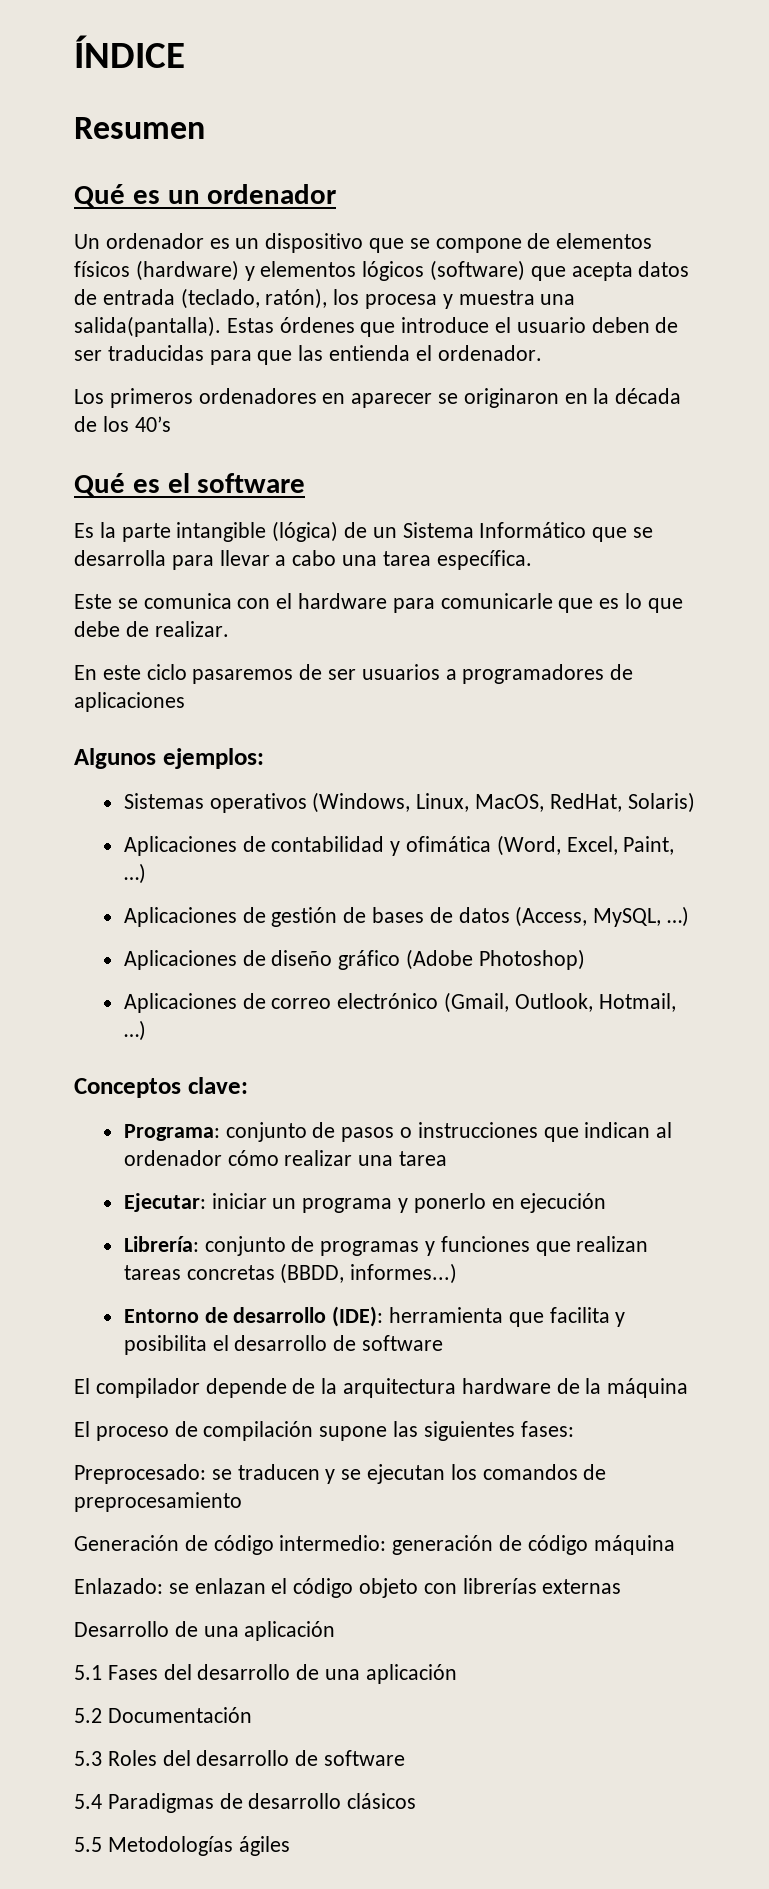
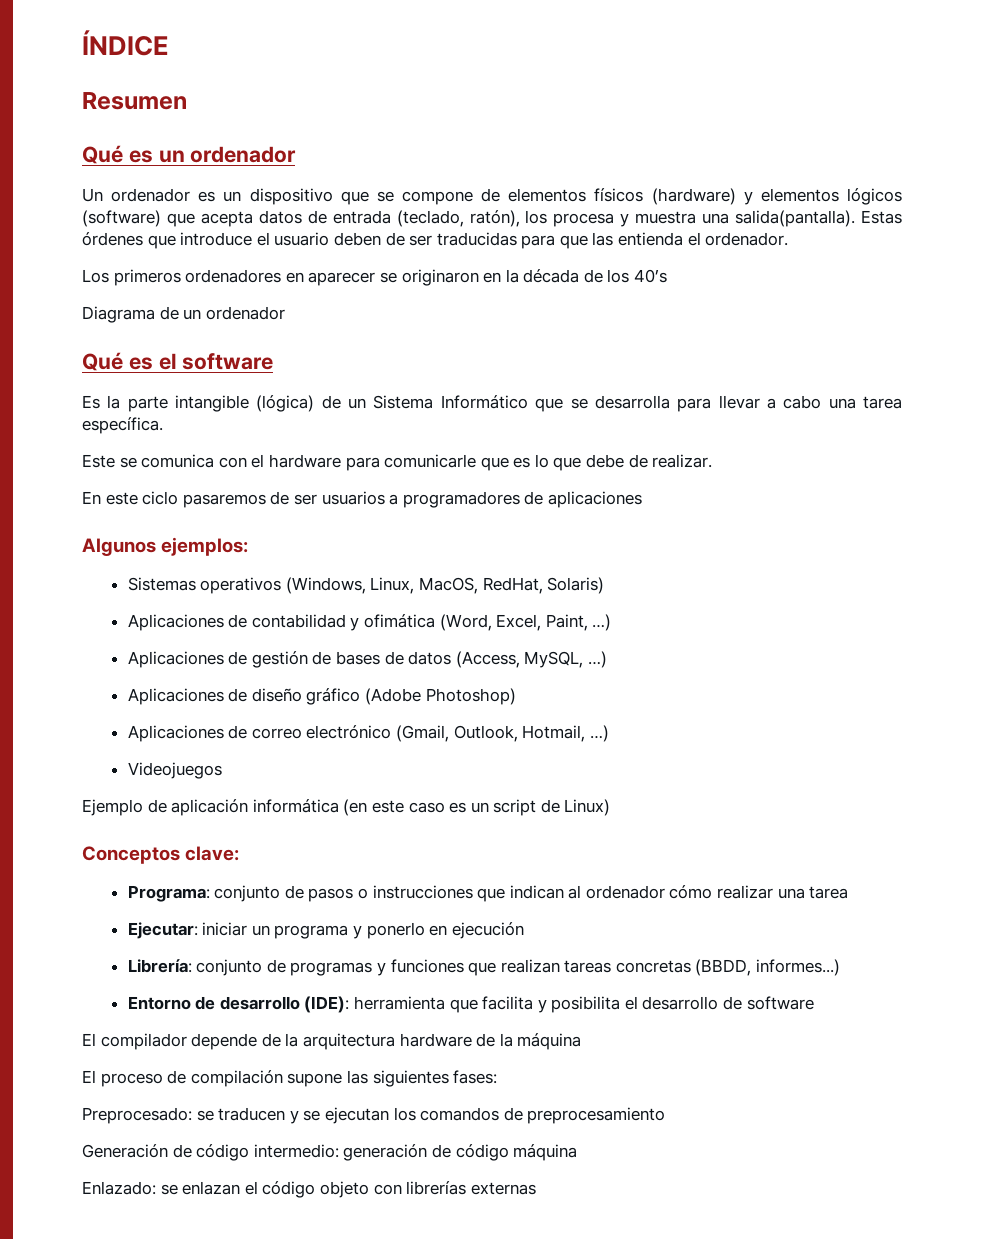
+ Diagrama de un ordenador
+ Videojuegos
+ Ejemplo de aplicación informática (en este caso es un script de Linux)
- Desarrollo de una aplicación
- 5.1 Fases del desarrollo de una aplicación
- 5.2 Documentación
- 5.3 Roles del desarrollo de software
- 5.4 Paradigmas de desarrollo clásicos
- 5.5 Metodologías ágiles

